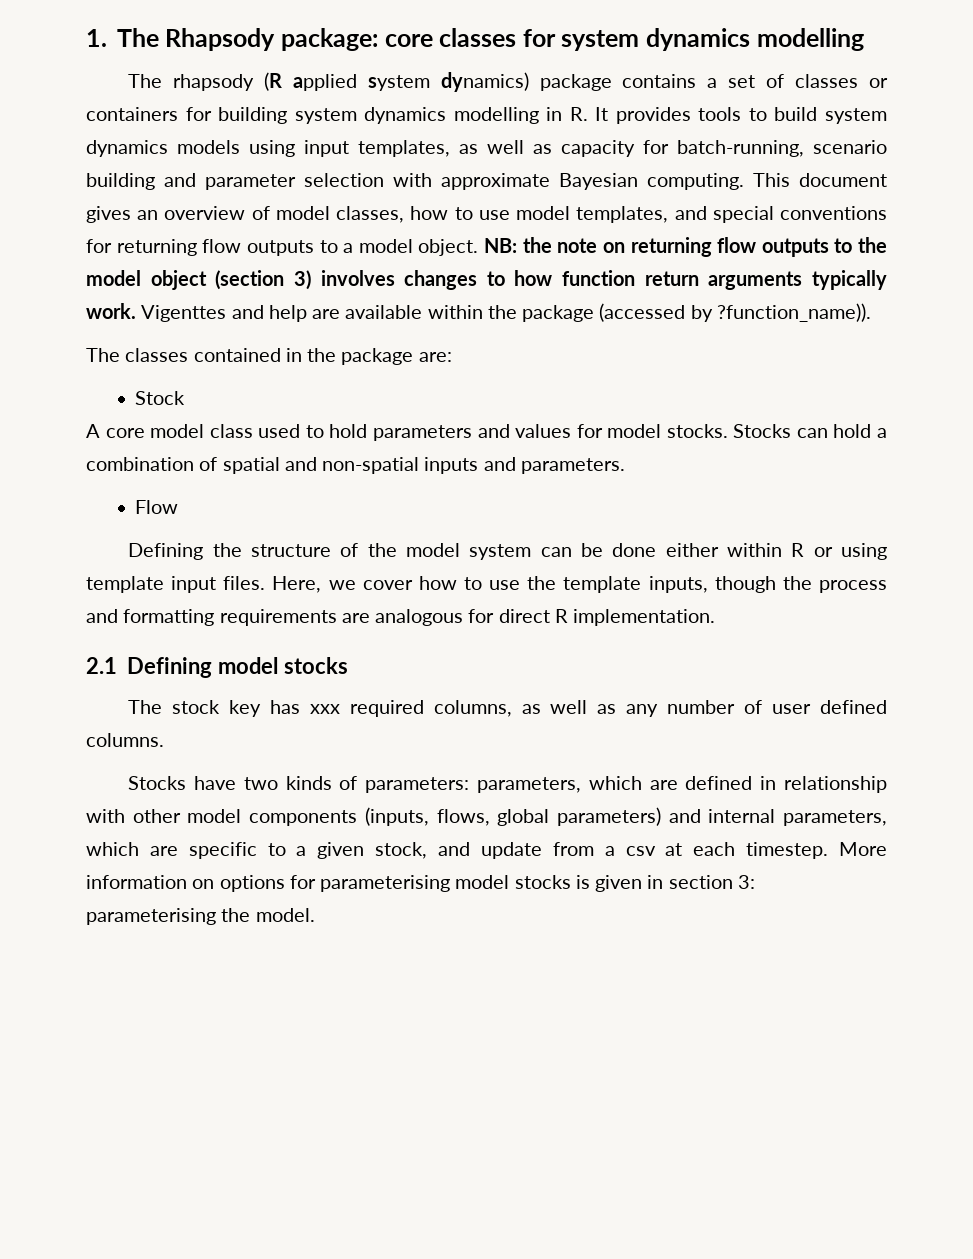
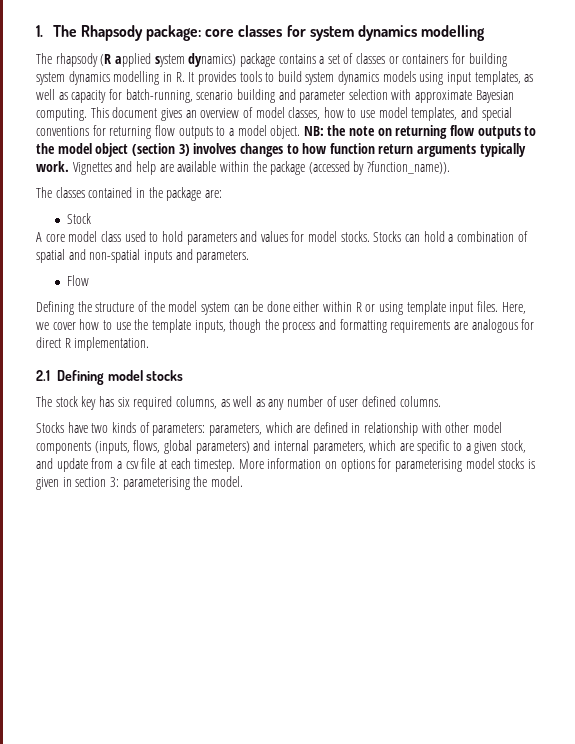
- Vigenttes and help are available within the package (accessed by ?function_name)).
+ Vignettes and help are available within the package (accessed by ?function_name)).
- The stock key has xxx required columns, as well as any number of user defined columns.
+ The stock key has six required columns, as well as any number of user defined columns.
- Stocks have two kinds of parameters: parameters, which are defined in relationship with other model components (inputs, flows, global parameters) and internal parameters, which are specific to a given stock, and update from a csv at each timestep.
+ Stocks have two kinds of parameters: parameters, which are defined in relationship with other model components (inputs, flows, global parameters) and internal parameters, which are specific to a given stock, and update from a csv file at each timestep.

